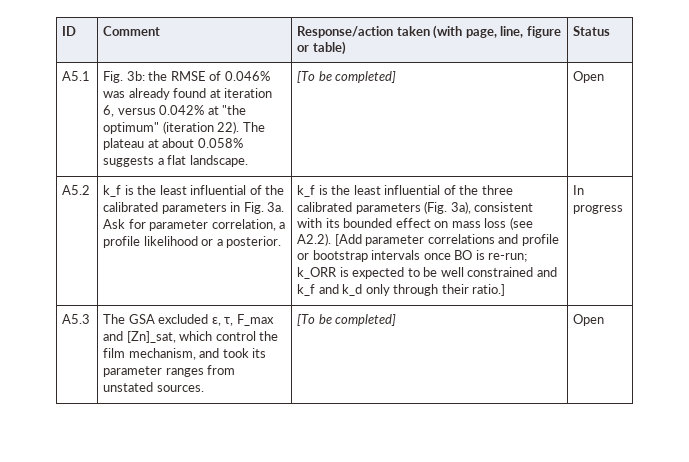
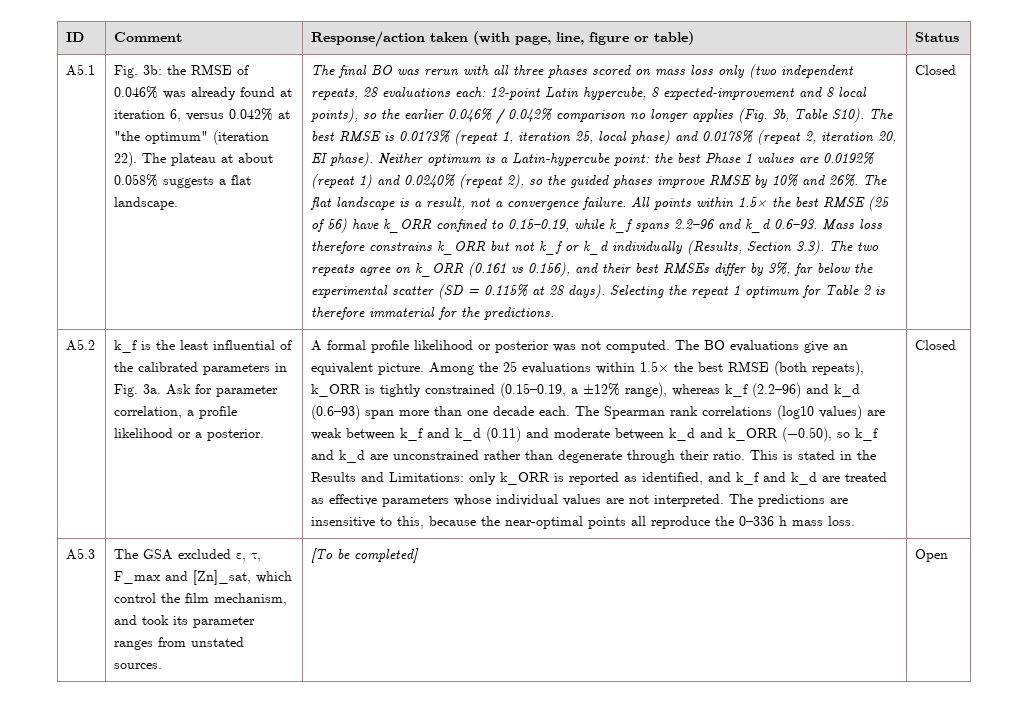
- The plateau at about 0.058% suggests a flat landscape. | [To be completed] | Open
+ The plateau at about 0.058% suggests a flat landscape. | The final BO was rerun with all three phases scored on mass loss only (two independent repeats, 28 evaluations each: 12-point Latin hypercube, 8 expected-improvement and 8 local points), so the earlier 0.046% / 0.042% comparison no longer applies (Fig. 3b, Table S10). The best RMSE is 0.0173% (repeat 1, iteration 25, local phase) and 0.0178% (repeat 2, iteration 20, EI phase). Neither optimum is a Latin-hypercube point: the best Phase 1 values are 0.0192% (repeat 1) and 0.0240% (repeat 2), so the guided phases improve RMSE by 10% and 26%. The flat landscape is a result, not a convergence failure. All points within 1.5× the best RMSE (25 of 56) have k_ORR confined to 0.15–0.19, while k_f spans 2.2–96 and k_d 0.6–93. Mass loss therefore constrains k_ORR but not k_f or k_d individually (Results, Section 3.3). The two repeats agree on k_ORR (0.161 vs 0.156), and their best RMSEs differ by 3%, far below the experimental scatter (SD = 0.115% at 28 days). Selecting the repeat 1 optimum for Table 2 is therefore immaterial for the predictions. | Closed
- k_f is the least influential of the three calibrated parameters (Fig. 3a), consistent with its bounded effect on mass loss (see A2.2). [Add parameter correlations and profile or bootstrap intervals once BO is re-run; k_ORR is expected to be well constrained and k_f and k_d only through their ratio.] | In progress
+ A formal profile likelihood or posterior was not computed. The BO evaluations give an equivalent picture. Among the 25 evaluations within 1.5× the best RMSE (both repeats), k_ORR is tightly constrained (0.15–0.19, a ±12% range), whereas k_f (2.2–96) and k_d (0.6–93) span more than one decade each. The Spearman rank correlations (log10 values) are weak between k_f and k_d (0.11) and moderate between k_d and k_ORR (−0.50), so k_f and k_d are unconstrained rather than degenerate through their ratio. This is stated in the Results and Limitations: only k_ORR is reported as identified, and k_f and k_d are treated as effective parameters whose individual values are not interpreted. The predictions are insensitive to this, because the near-optimal points all reproduce the 0–336 h mass loss. | Closed

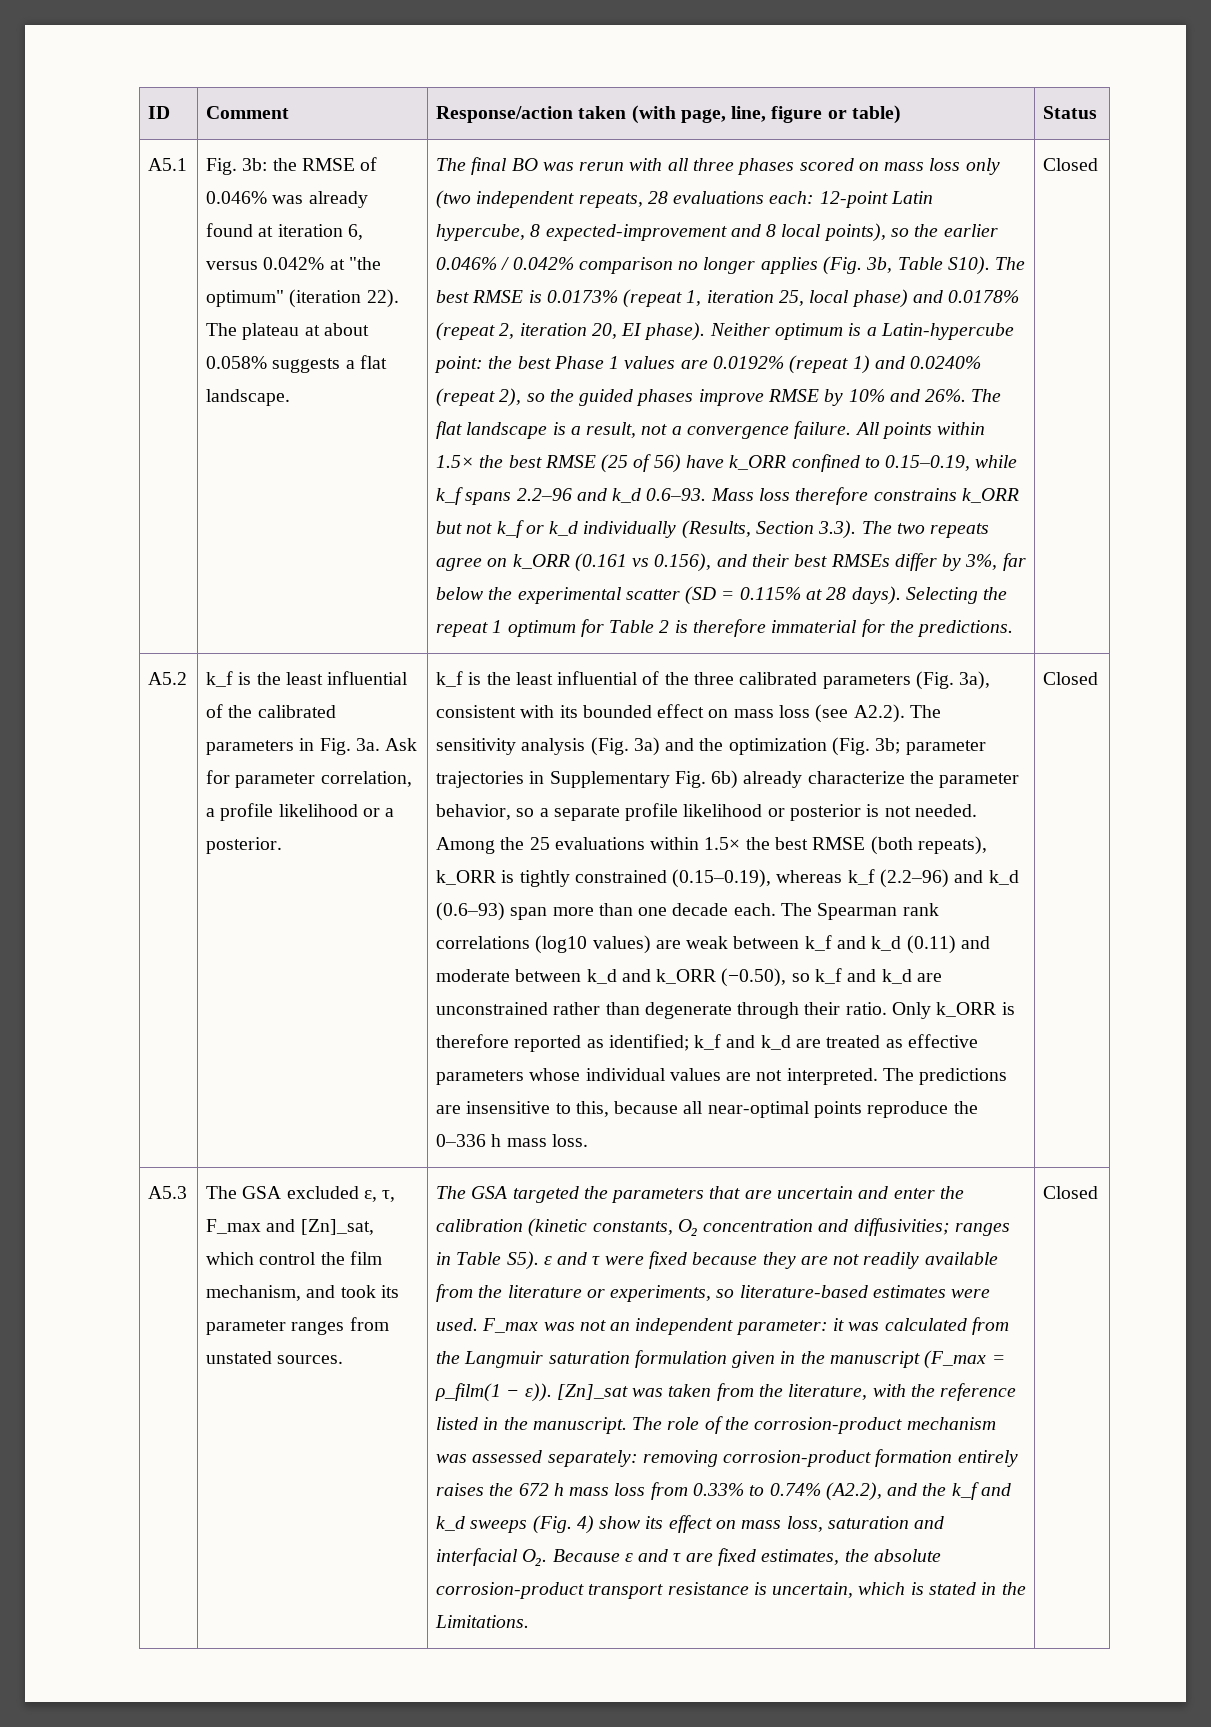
- A formal profile likelihood or posterior was not computed. The BO evaluations give an equivalent picture.
+ k_f is the least influential of the three calibrated parameters (Fig. 3a), consistent with its bounded effect on mass loss (see A2.2). The sensitivity analysis (Fig. 3a) and the optimization (Fig. 3b; parameter trajectories in Supplementary Fig. 6b) already characterize the parameter behavior, so a separate profile likelihood or posterior is not needed.
- Among the 25 evaluations within 1.5× the best RMSE (both repeats), k_ORR is tightly constrained (0.15–0.19, a ±12% range), whereas k_f (2.2–96) and k_d (0.6–93) span more than one decade each.
+ Among the 25 evaluations within 1.5× the best RMSE (both repeats), k_ORR is tightly constrained (0.15–0.19), whereas k_f (2.2–96) and k_d (0.6–93) span more than one decade each.
- This is stated in the Results and Limitations: only k_ORR is reported as identified, and k_f and k_d are treated as effective parameters whose individual values are not interpreted.
+ Only k_ORR is therefore reported as identified; k_f and k_d are treated as effective parameters whose individual values are not interpreted.
- The predictions are insensitive to this, because the near-optimal points all reproduce the 0–336 h mass loss.
+ The predictions are insensitive to this, because all near-optimal points reproduce the 0–336 h mass loss.
- [To be completed] | Open
+ The GSA targeted the parameters that are uncertain and enter the calibration (kinetic constants, O₂ concentration and diffusivities; ranges in Table S5). ε and τ were fixed because they are not readily available from the literature or experiments, so literature-based estimates were used. F_max was not an independent parameter: it was calculated from the Langmuir saturation formulation given in the manuscript (F_max = ρ_film(1 − ε)). [Zn]_sat was taken from the literature, with the reference listed in the manuscript. The role of the corrosion-product mechanism was assessed separately: removing corrosion-product formation entirely raises the 672 h mass loss from 0.33% to 0.74% (A2.2), and the k_f and k_d sweeps (Fig. 4) show its effect on mass loss, saturation and interfacial O₂. Because ε and τ are fixed estimates, the absolute corrosion-product transport resistance is uncertain, which is stated in the Limitations. | Closed

